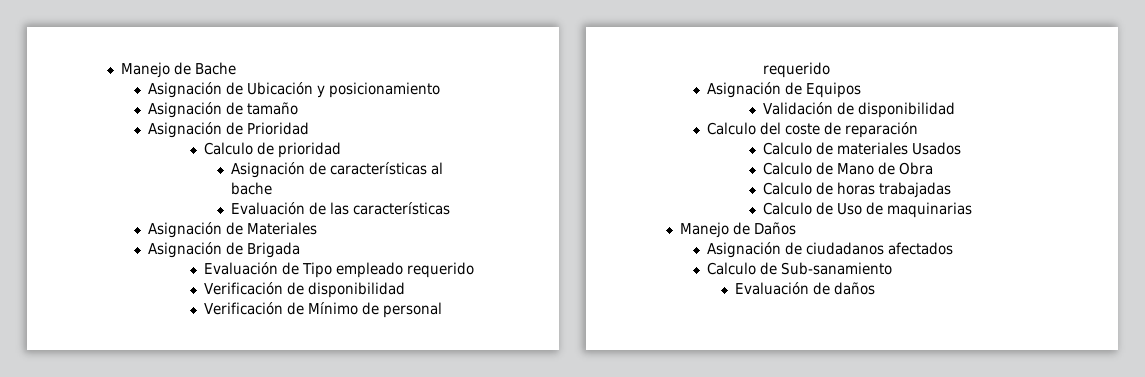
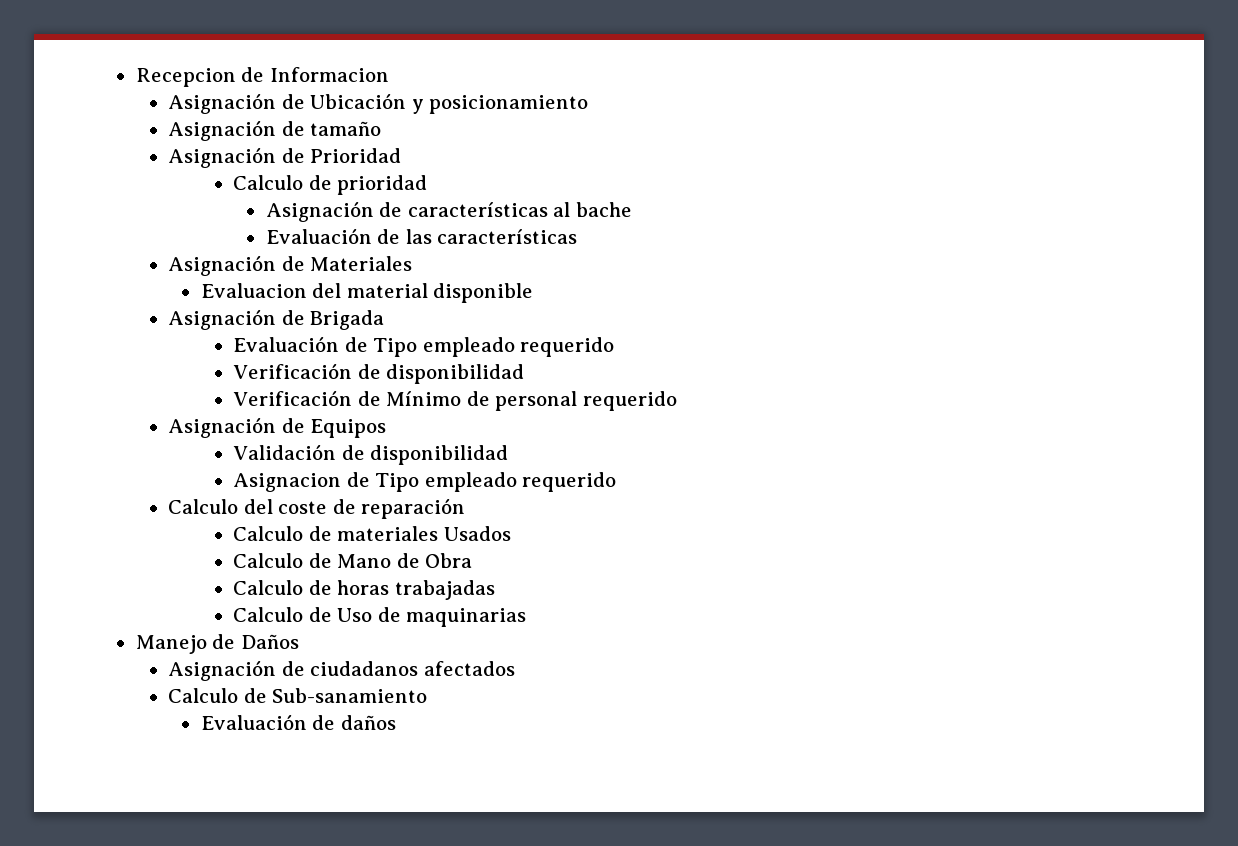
- Manejo de Bache
+ Recepcion de Informacion
+ Evaluacion del material disponible
+ Asignacion de Tipo empleado requerido

